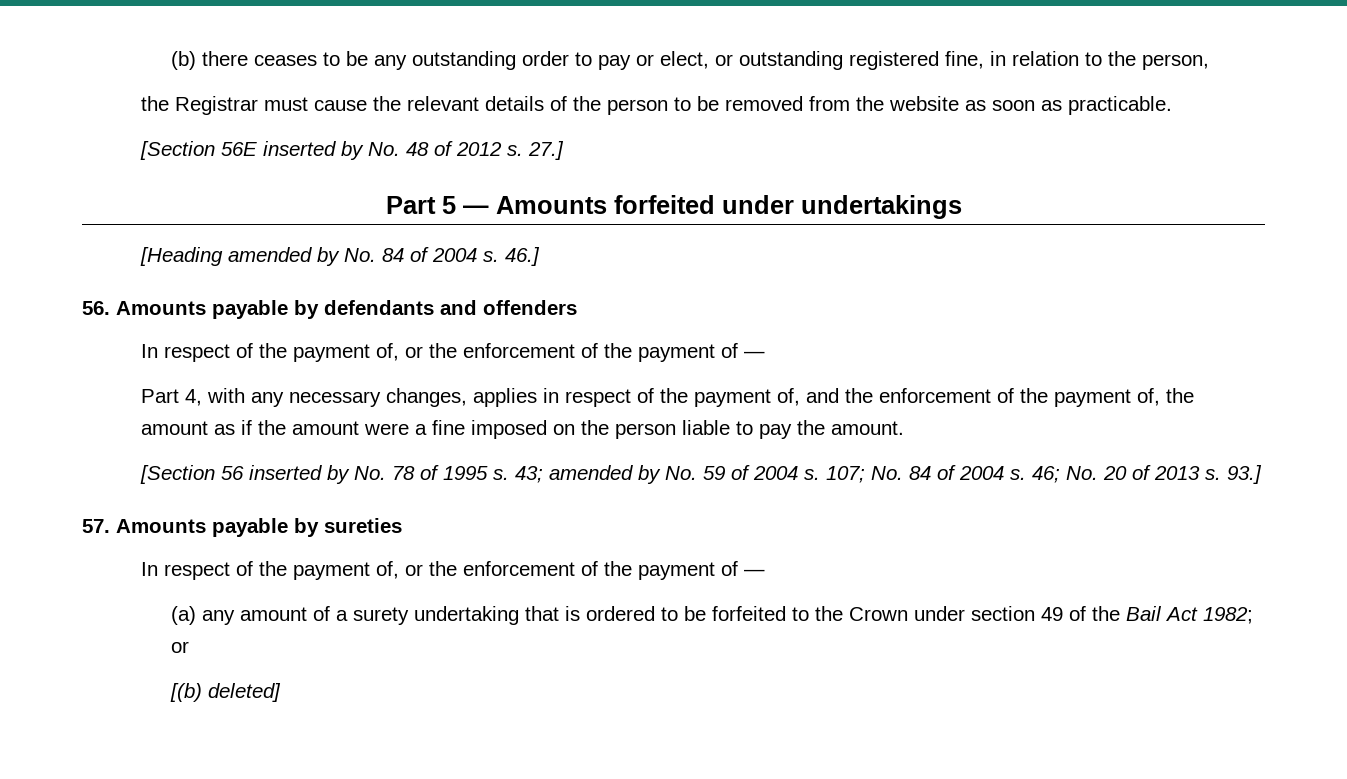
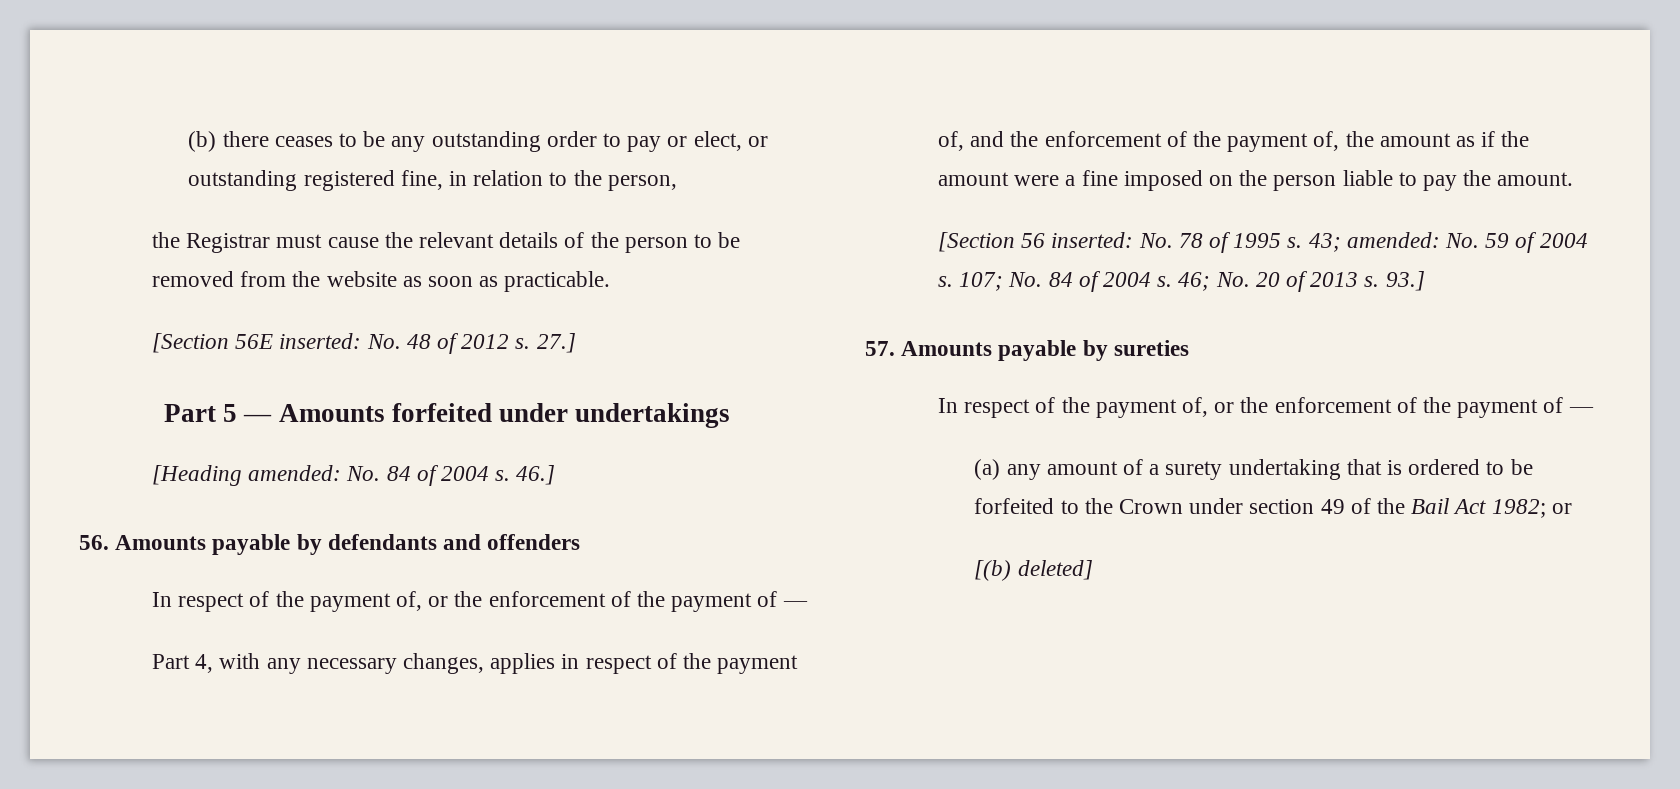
- [Section 56E inserted by No. 48 of 2012 s.
+ [Section 56E inserted: No. 48 of 2012 s.
- [Heading amended by No. 84 of 2004 s.
+ [Heading amended: No. 84 of 2004 s.
- [Section 56 inserted by No. 78 of 1995 s.
+ [Section 56 inserted: No. 78 of 1995 s.
- 43; amended by No. 59 of 2004 s.
+ 43; amended: No. 59 of 2004 s.

